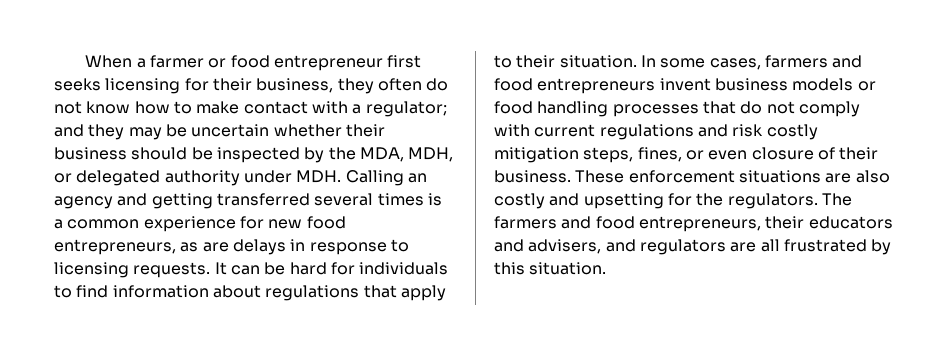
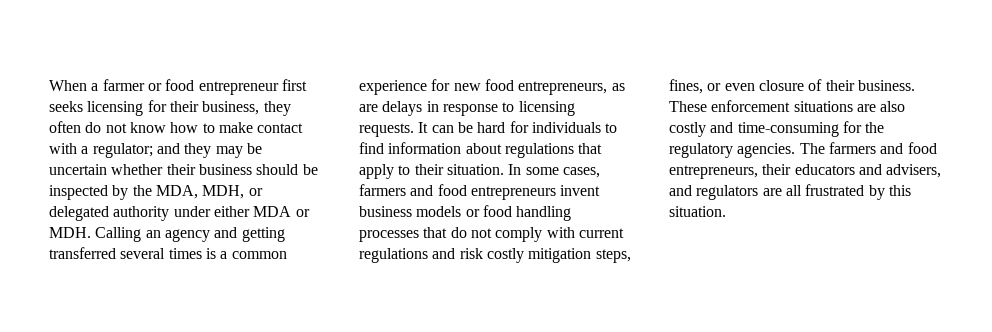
- and they may be uncertain whether their business should be inspected by the MDA, MDH, or delegated authority under MDH. Calling an agency and getting transferred several times is a common experience for new food entrepreneurs, as are delays in response to licensing requests.
+ and they may be uncertain whether their business should be inspected by the MDA, MDH, or delegated authority under either MDA or MDH. Calling an agency and getting transferred several times is a common experience for new food entrepreneurs, as are delays in response to licensing requests.
- These enforcement situations are also costly and upsetting for the regulators.
+ These enforcement situations are also costly and time-consuming for the regulatory agencies.

